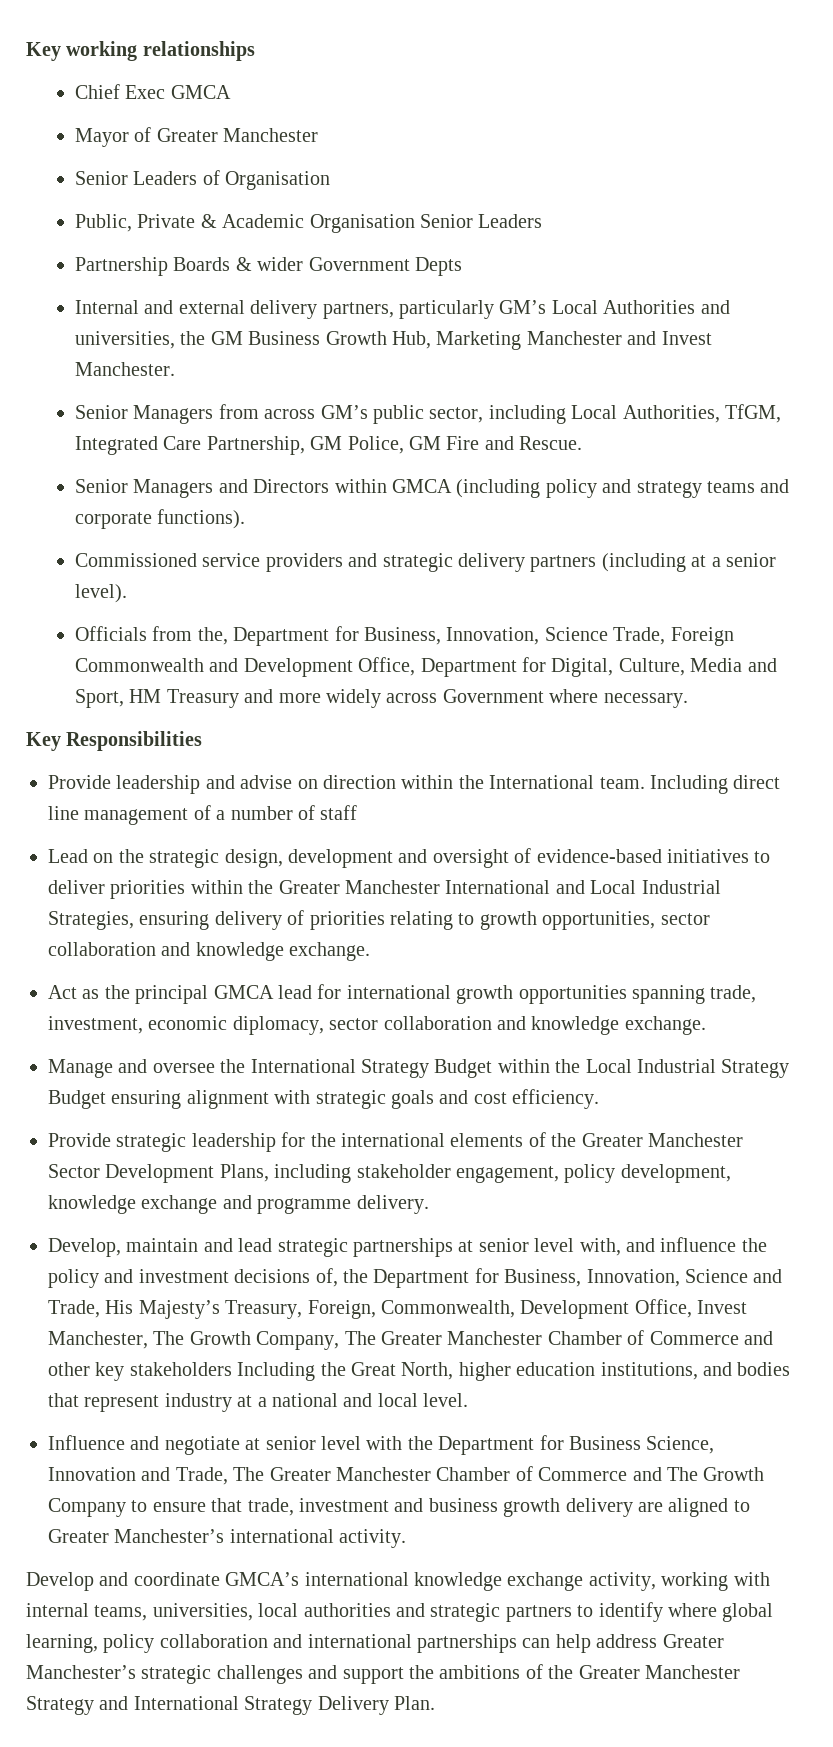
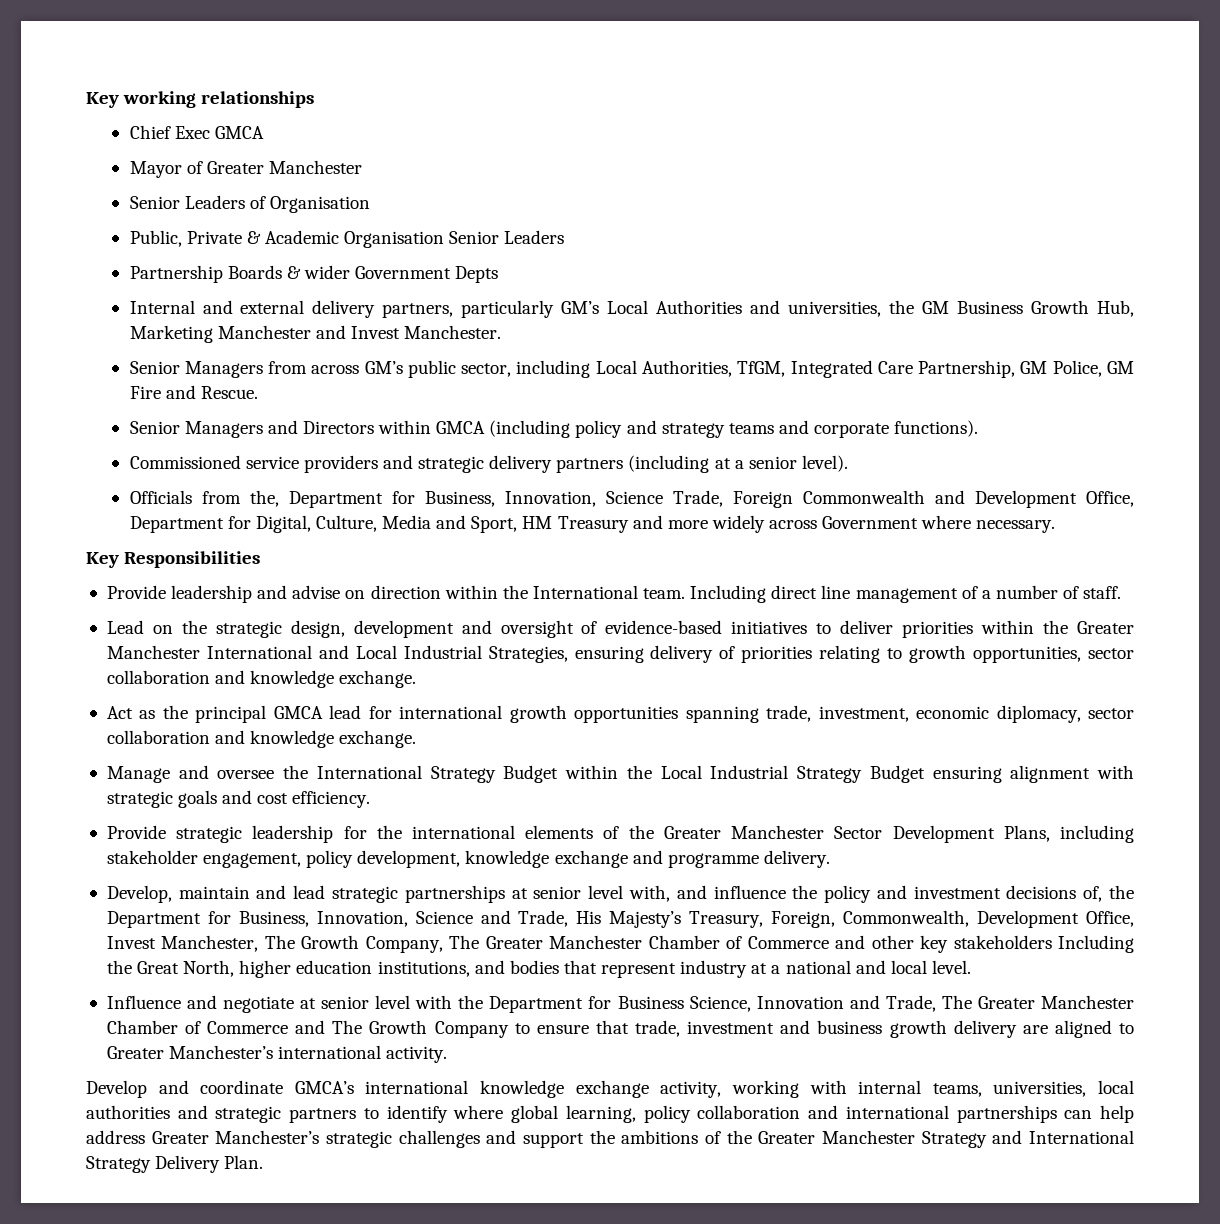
- Including direct line management of a number of staff
+ Including direct line management of a number of staff.

